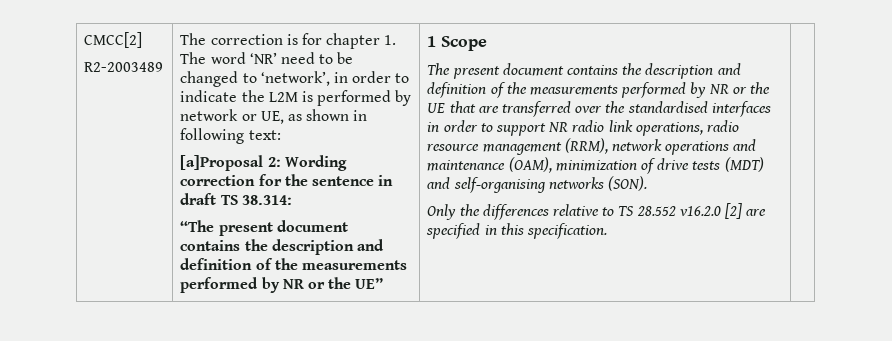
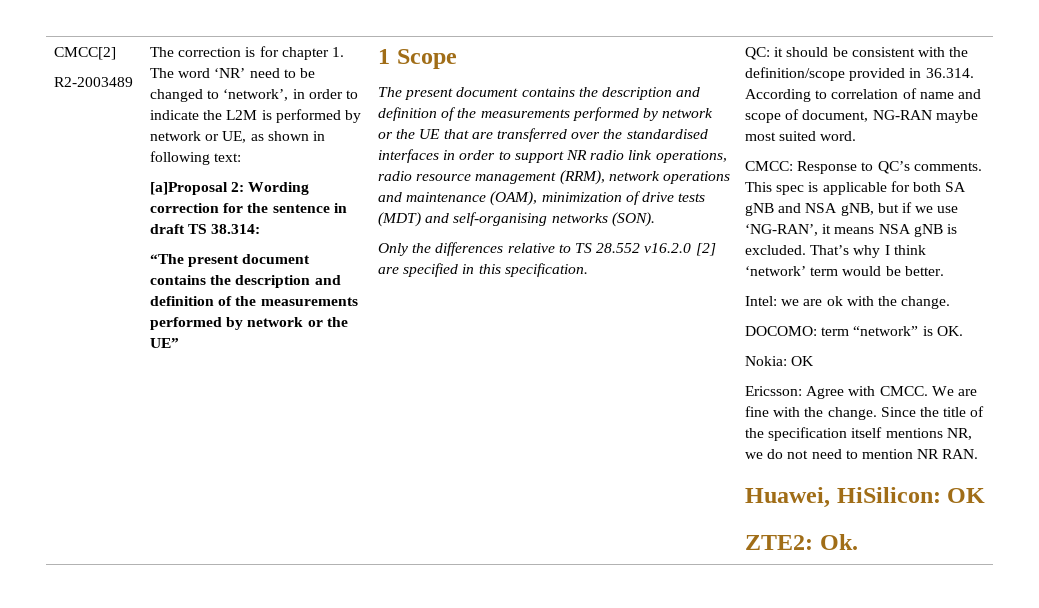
- “The present document contains the description and definition of the measurements performed by NR or the UE”
+ “The present document contains the description and definition of the measurements performed by network or the UE”
- The present document contains the description and definition of the measurements performed by NR or the UE that are transferred over the standardised interfaces in order to support NR radio link operations, radio resource management (RRM), network operations and maintenance (OAM), minimization of drive tests (MDT) and self-organising networks (SON).
+ The present document contains the description and definition of the measurements performed by network or the UE that are transferred over the standardised interfaces in order to support NR radio link operations, radio resource management (RRM), network operations and maintenance (OAM), minimization of drive tests (MDT) and self-organising networks (SON).
+ QC: it should be consistent with the definition/scope provided in 36.314. According to correlation of name and scope of document, NG-RAN maybe most suited word.
+ CMCC: Response to QC’s comments. This spec is applicable for both SA gNB and NSA gNB, but if we use ‘NG-RAN’, it means NSA gNB is excluded. That’s why I think ‘network’ term would be better.
+ Intel: we are ok with the change.
+ DOCOMO: term “network” is OK.
+ Nokia: OK
+ Ericsson: Agree with CMCC. We are fine with the change. Since the title of the specification itself mentions NR, we do not need to mention NR RAN.
+ Huawei, HiSilicon: OK
+ ZTE2: Ok.

